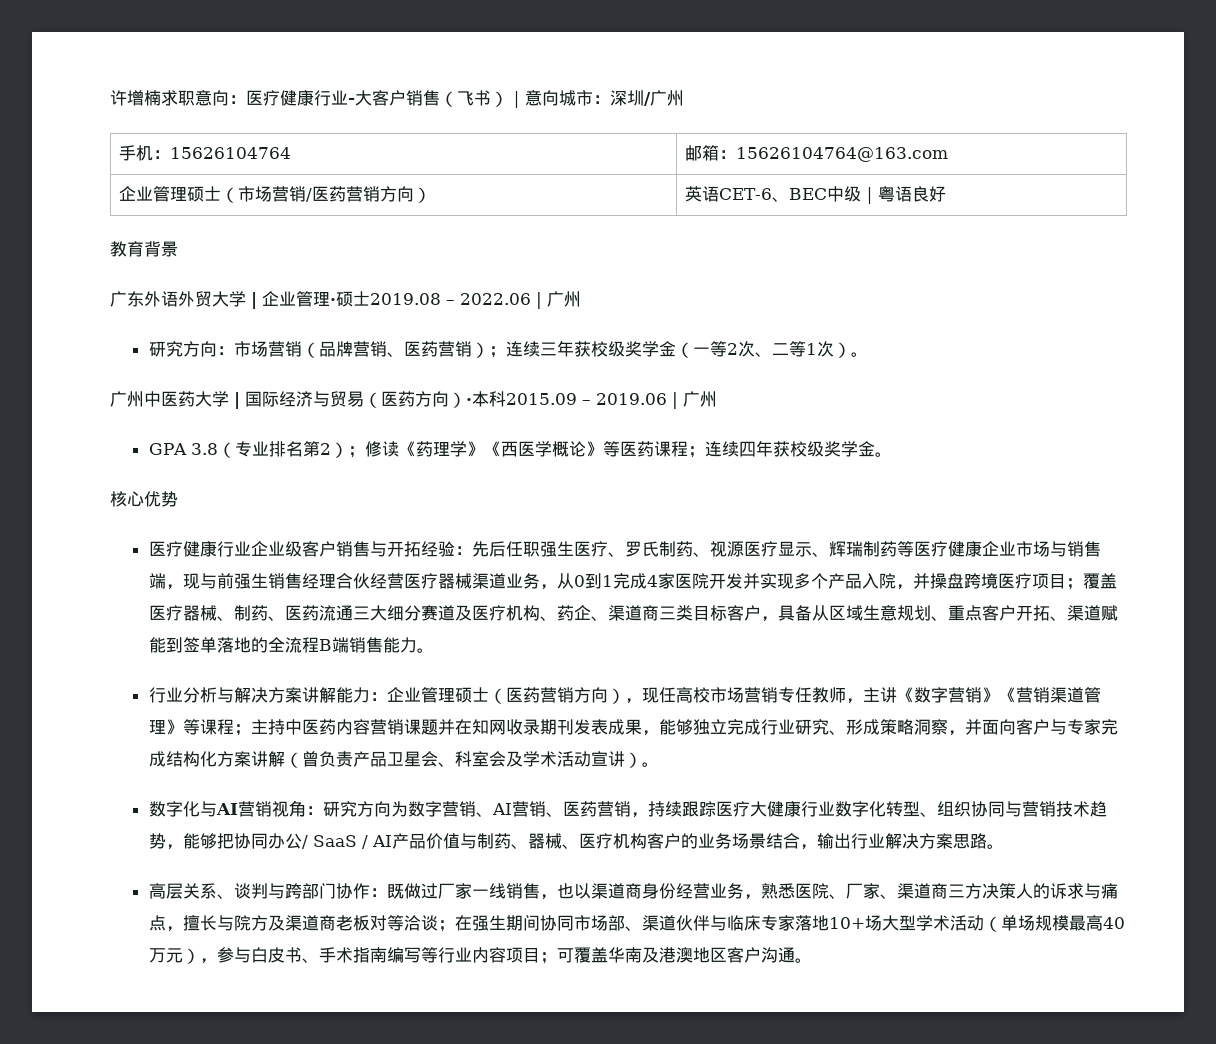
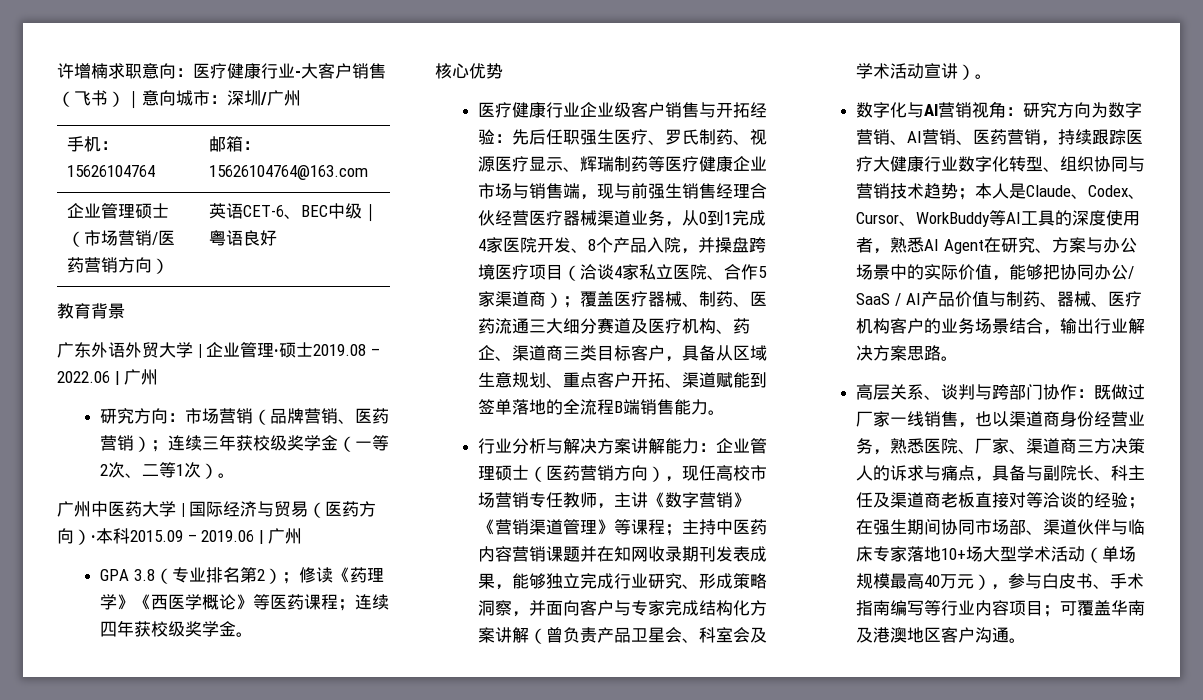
- 先后任职强生医疗、罗氏制药、视源医疗显示、辉瑞制药等医疗健康企业市场与销售端，现与前强生销售经理合伙经营医疗器械渠道业务，从0到1完成4家医院开发并实现多个产品入院，并操盘跨境医疗项目；
+ 先后任职强生医疗、罗氏制药、视源医疗显示、辉瑞制药等医疗健康企业市场与销售端，现与前强生销售经理合伙经营医疗器械渠道业务，从0到1完成4家医院开发、8个产品入院，并操盘跨境医疗项目（洽谈4家私立医院、合作5家渠道商）；
- 数字化与AI营销视角：研究方向为数字营销、AI营销、医药营销，持续跟踪医疗大健康行业数字化转型、组织协同与营销技术趋势，能够把协同办公/ SaaS / AI产品价值与制药、器械、医疗机构客户的业务场景结合，输出行业解决方案思路。
+ 数字化与AI营销视角：研究方向为数字营销、AI营销、医药营销，持续跟踪医疗大健康行业数字化转型、组织协同与营销技术趋势；本人是Claude、Codex、Cursor、WorkBuddy等AI工具的深度使用者，熟悉AI Agent在研究、方案与办公场景中的实际价值，能够把协同办公/ SaaS / AI产品价值与制药、器械、医疗机构客户的业务场景结合，输出行业解决方案思路。
- 既做过厂家一线销售，也以渠道商身份经营业务，熟悉医院、厂家、渠道商三方决策人的诉求与痛点，擅长与院方及渠道商老板对等洽谈；
+ 既做过厂家一线销售，也以渠道商身份经营业务，熟悉医院、厂家、渠道商三方决策人的诉求与痛点，具备与副院长、科主任及渠道商老板直接对等洽谈的经验；

